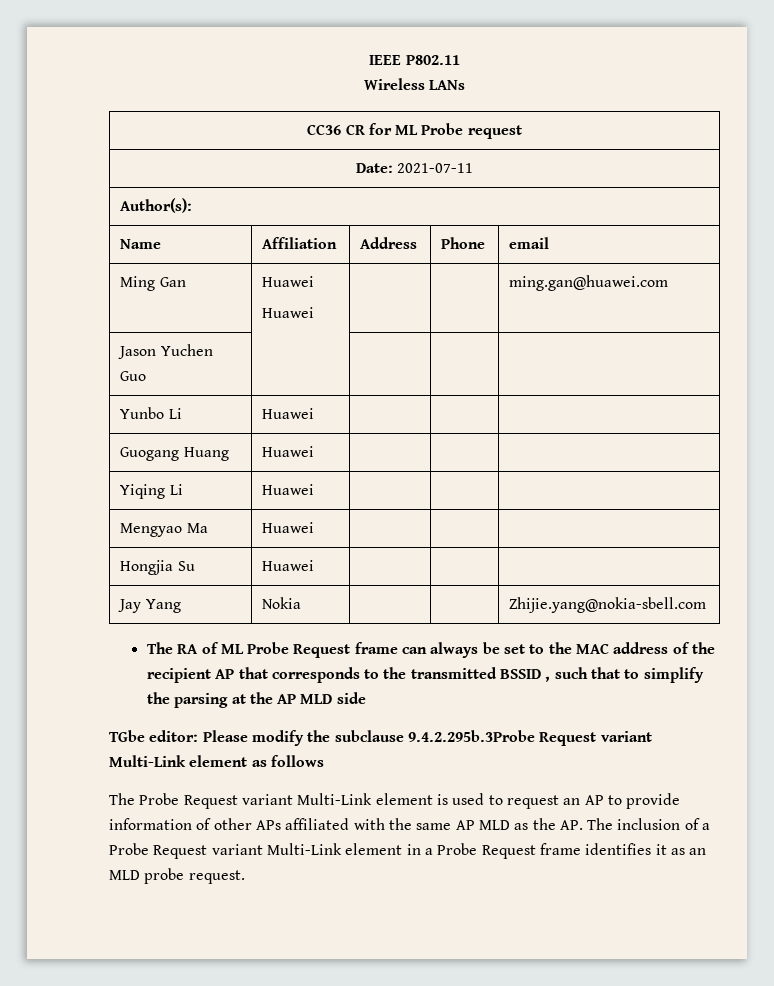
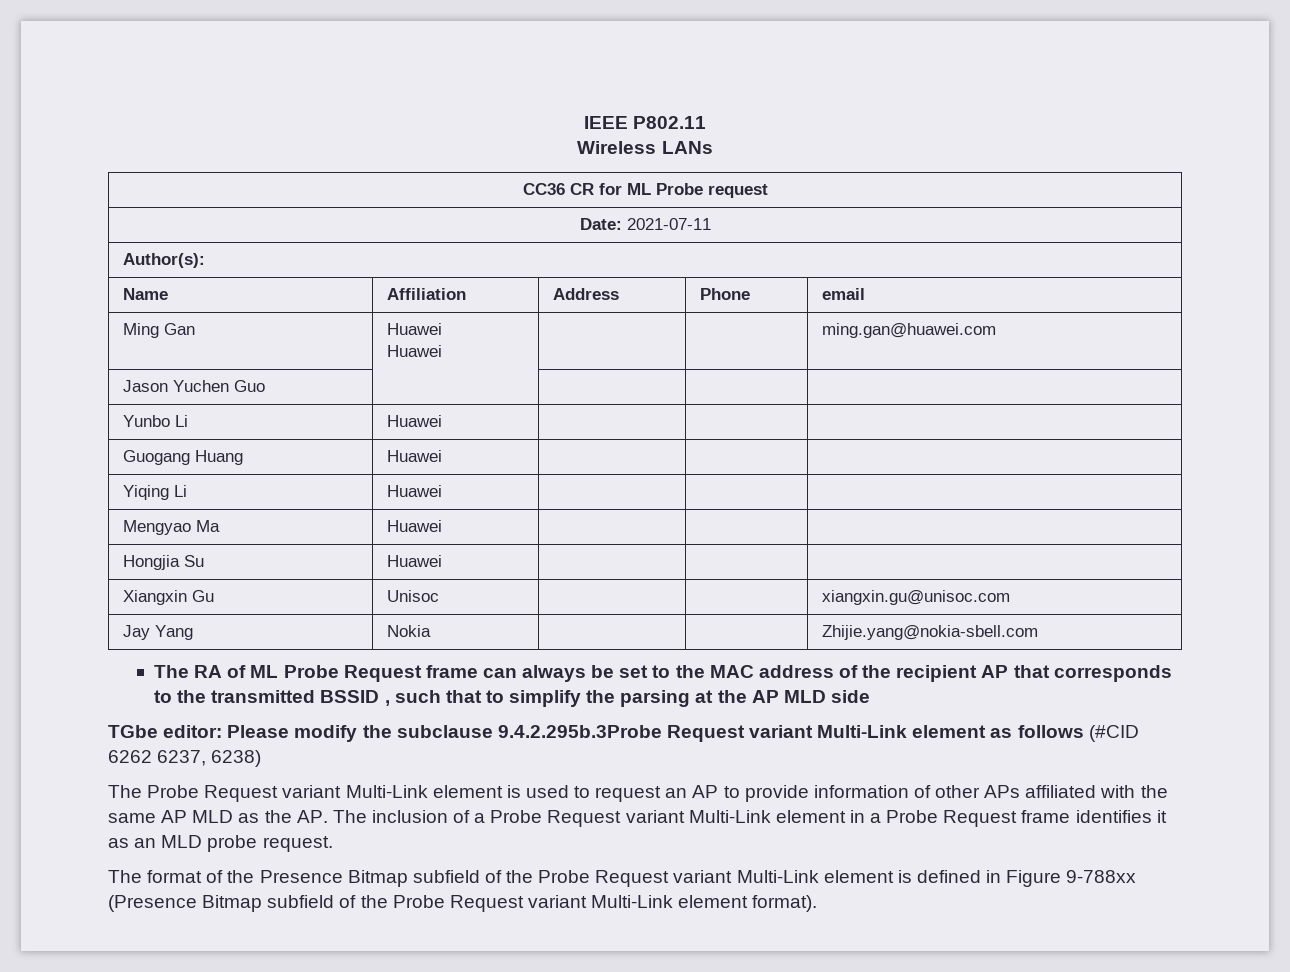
+ Xiangxin Gu | Unisoc | | | xiangxin.gu@unisoc.com
- TGbe editor: Please modify the subclause 9.4.2.295b.3Probe Request variant Multi-Link element as follows
+ TGbe editor: Please modify the subclause 9.4.2.295b.3Probe Request variant Multi-Link element as follows (#CID 6262 6237, 6238)
+ The format of the Presence Bitmap subfield of the Probe Request variant Multi-Link element is defined in Figure 9-788xx (Presence Bitmap subfield of the Probe Request variant Multi-Link element format).

